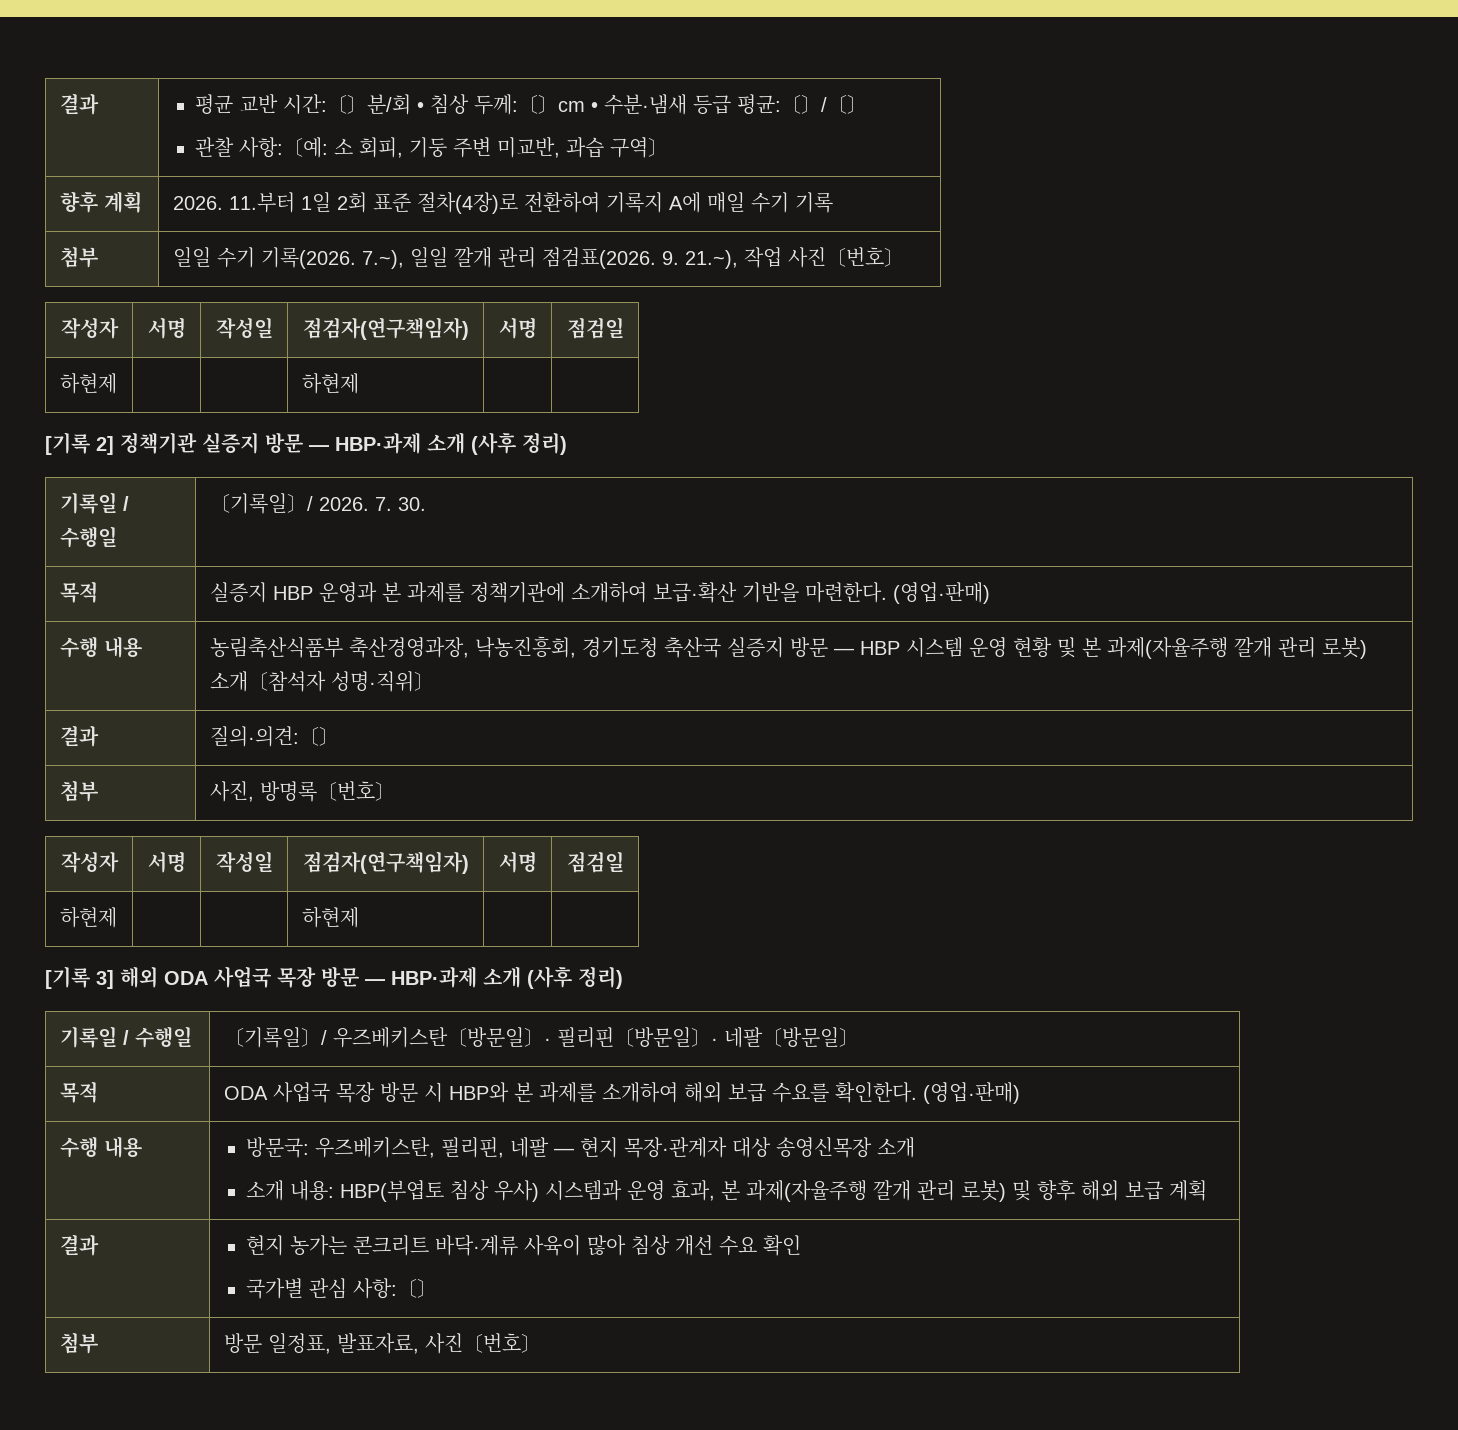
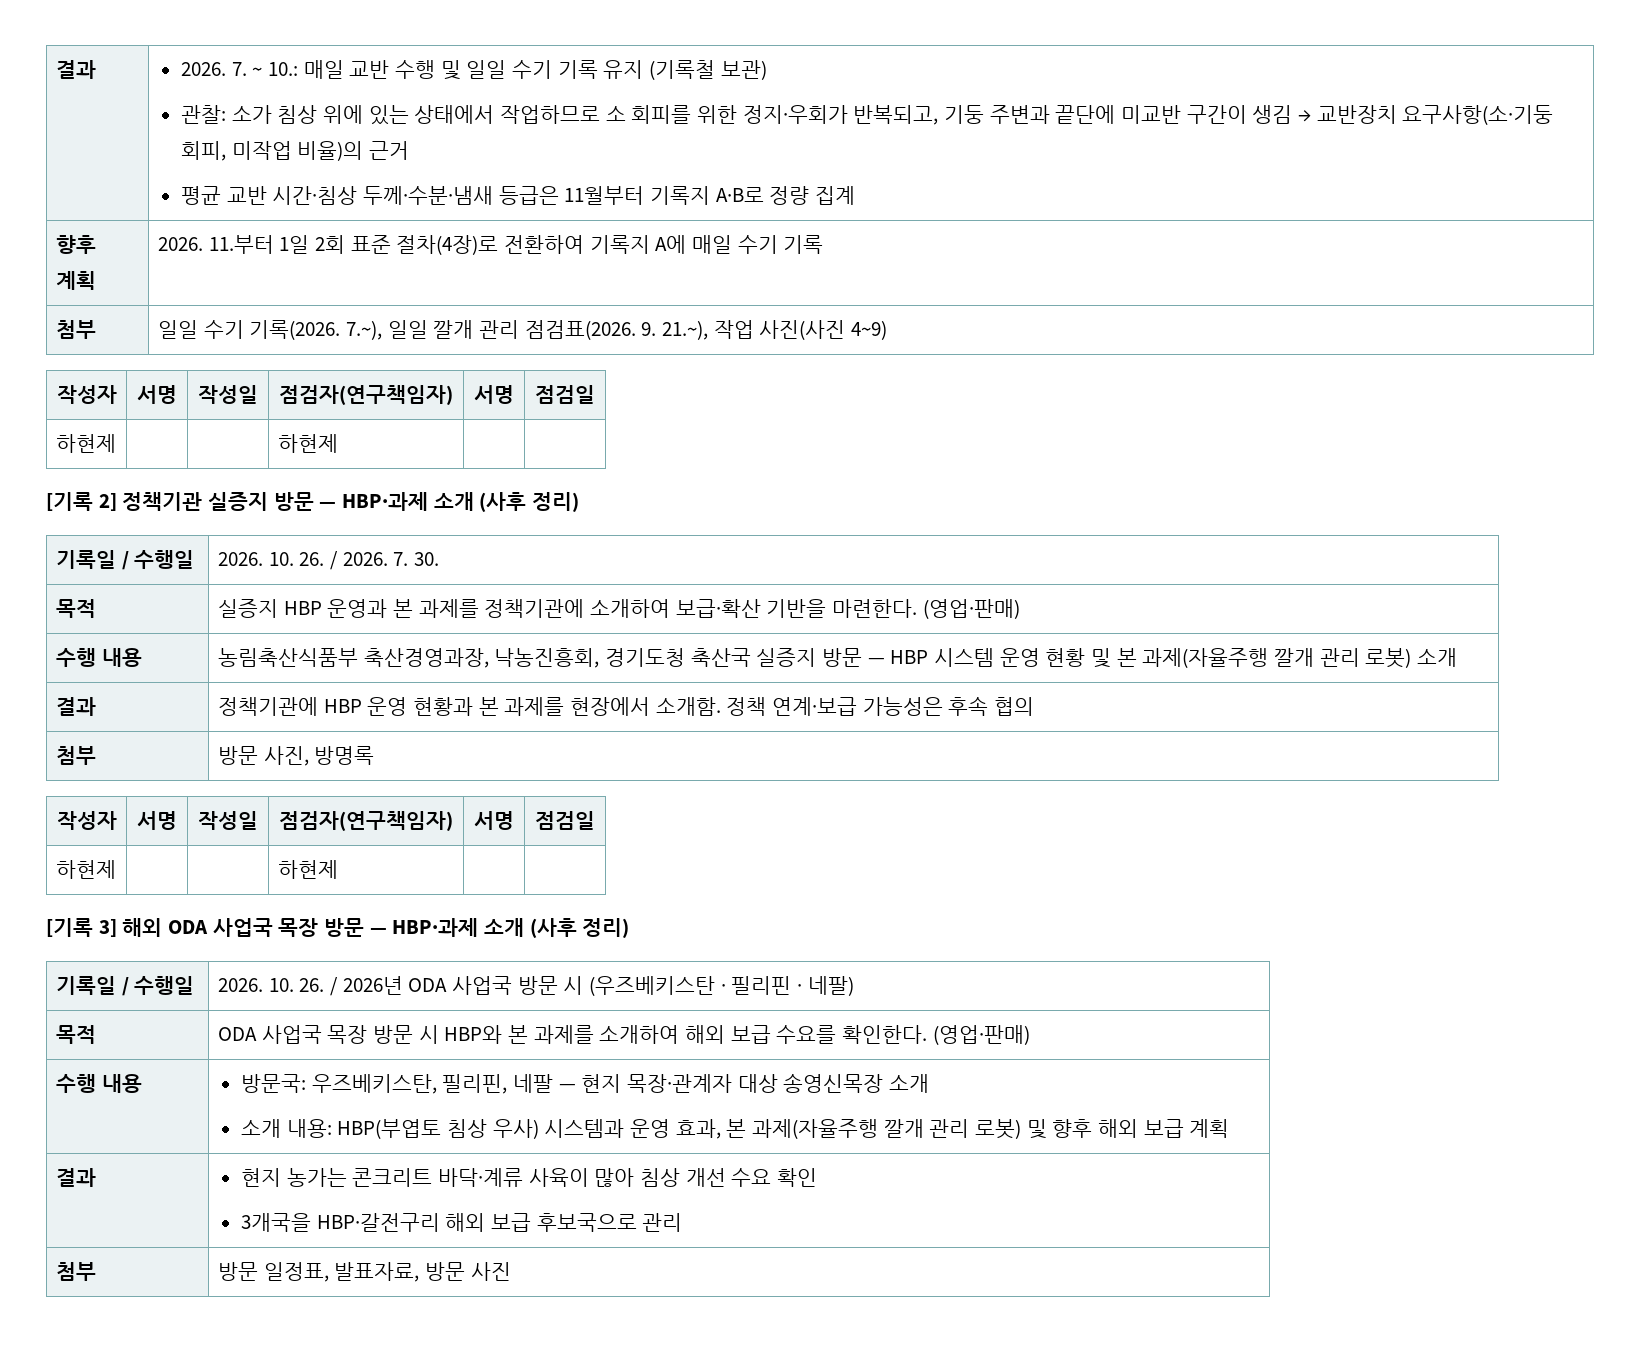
- 결과 | 평균 교반 시간:〔〕분/회 • 침상 두께:〔〕cm • 수분·냄새 등급 평균:〔〕/〔〕
- 관찰 사항:〔예: 소 회피, 기둥 주변 미교반, 과습 구역〕
+ 결과 | 2026. 7. ~ 10.: 매일 교반 수행 및 일일 수기 기록 유지 (기록철 보관)
+ 관찰: 소가 침상 위에 있는 상태에서 작업하므로 소 회피를 위한 정지·우회가 반복되고, 기둥 주변과 끝단에 미교반 구간이 생김 → 교반장치 요구사항(소·기둥 회피, 미작업 비율)의 근거
+ 평균 교반 시간·침상 두께·수분·냄새 등급은 11월부터 기록지 A·B로 정량 집계
- 첨부 | 일일 수기 기록(2026. 7.~), 일일 깔개 관리 점검표(2026. 9. 21.~), 작업 사진〔번호〕
+ 첨부 | 일일 수기 기록(2026. 7.~), 일일 깔개 관리 점검표(2026. 9. 21.~), 작업 사진(사진 4~9)
- 기록일 / 수행일 | 〔기록일〕/ 2026. 7. 30.
+ 기록일 / 수행일 | 2026. 10. 26. / 2026. 7. 30.
- 수행 내용 | 농림축산식품부 축산경영과장, 낙농진흥회, 경기도청 축산국 실증지 방문 — HBP 시스템 운영 현황 및 본 과제(자율주행 깔개 관리 로봇) 소개〔참석자 성명·직위〕
- 결과 | 질의·의견:〔〕
- 첨부 | 사진, 방명록〔번호〕
+ 수행 내용 | 농림축산식품부 축산경영과장, 낙농진흥회, 경기도청 축산국 실증지 방문 — HBP 시스템 운영 현황 및 본 과제(자율주행 깔개 관리 로봇) 소개
+ 결과 | 정책기관에 HBP 운영 현황과 본 과제를 현장에서 소개함. 정책 연계·보급 가능성은 후속 협의
+ 첨부 | 방문 사진, 방명록
- 기록일 / 수행일 | 〔기록일〕/ 우즈베키스탄〔방문일〕· 필리핀〔방문일〕· 네팔〔방문일〕
+ 기록일 / 수행일 | 2026. 10. 26. / 2026년 ODA 사업국 방문 시 (우즈베키스탄 · 필리핀 · 네팔)
  결과 | 현지 농가는 콘크리트 바닥·계류 사육이 많아 침상 개선 수요 확인
- 국가별 관심 사항:〔〕
+ 3개국을 HBP·갈전구리 해외 보급 후보국으로 관리
- 첨부 | 방문 일정표, 발표자료, 사진〔번호〕
+ 첨부 | 방문 일정표, 발표자료, 방문 사진

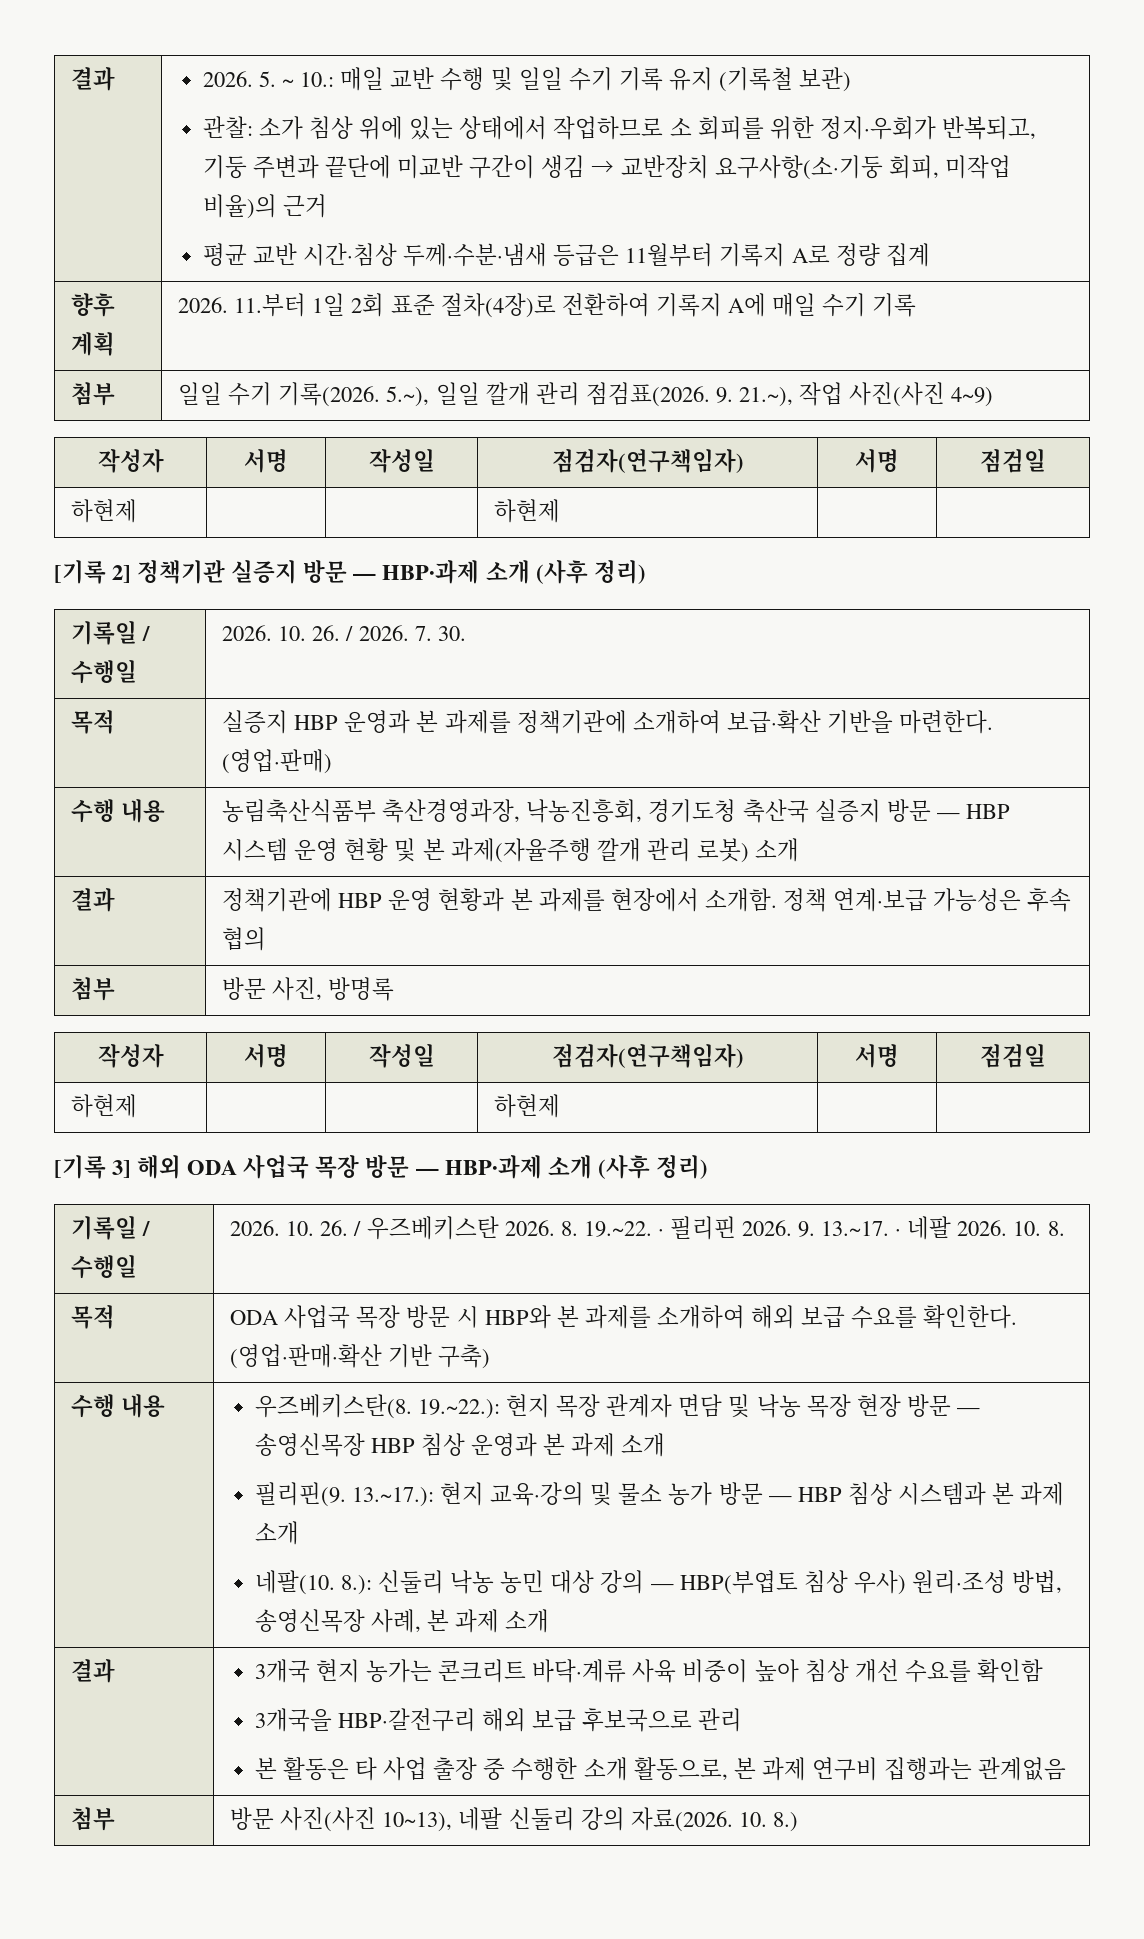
- 7. ~ 10.: 매일 교반 수행 및 일일 수기 기록 유지 (기록철 보관)
+ 5. ~ 10.: 매일 교반 수행 및 일일 수기 기록 유지 (기록철 보관)
- 평균 교반 시간·침상 두께·수분·냄새 등급은 11월부터 기록지 A·B로 정량 집계
+ 평균 교반 시간·침상 두께·수분·냄새 등급은 11월부터 기록지 A로 정량 집계
- 첨부 | 일일 수기 기록(2026. 7.~), 일일 깔개 관리 점검표(2026. 9. 21.~), 작업 사진(사진 4~9)
+ 첨부 | 일일 수기 기록(2026. 5.~), 일일 깔개 관리 점검표(2026. 9. 21.~), 작업 사진(사진 4~9)
- 기록일 / 수행일 | 2026. 10. 26. / 2026년 ODA 사업국 방문 시 (우즈베키스탄 · 필리핀 · 네팔)
+ 기록일 / 수행일 | 2026. 10. 26. / 우즈베키스탄 2026. 8. 19.~22. · 필리핀 2026. 9. 13.~17. · 네팔 2026. 10. 8.
- 목적 | ODA 사업국 목장 방문 시 HBP와 본 과제를 소개하여 해외 보급 수요를 확인한다. (영업·판매)
- 수행 내용 | 방문국: 우즈베키스탄, 필리핀, 네팔 — 현지 목장·관계자 대상 송영신목장 소개
- 소개 내용: HBP(부엽토 침상 우사) 시스템과 운영 효과, 본 과제(자율주행 깔개 관리 로봇) 및 향후 해외 보급 계획
- 결과 | 현지 농가는 콘크리트 바닥·계류 사육이 많아 침상 개선 수요 확인
+ 목적 | ODA 사업국 목장 방문 시 HBP와 본 과제를 소개하여 해외 보급 수요를 확인한다. (영업·판매·확산 기반 구축)
+ 수행 내용 | 우즈베키스탄(8. 19.~22.): 현지 목장 관계자 면담 및 낙농 목장 현장 방문 — 송영신목장 HBP 침상 운영과 본 과제 소개
+ 필리핀(9. 13.~17.): 현지 교육·강의 및 물소 농가 방문 — HBP 침상 시스템과 본 과제 소개
+ 네팔(10. 8.): 신둘리 낙농 농민 대상 강의 — HBP(부엽토 침상 우사) 원리·조성 방법, 송영신목장 사례, 본 과제 소개
+ 결과 | 3개국 현지 농가는 콘크리트 바닥·계류 사육 비중이 높아 침상 개선 수요를 확인함
  3개국을 HBP·갈전구리 해외 보급 후보국으로 관리
- 첨부 | 방문 일정표, 발표자료, 방문 사진
+ 본 활동은 타 사업 출장 중 수행한 소개 활동으로, 본 과제 연구비 집행과는 관계없음
+ 첨부 | 방문 사진(사진 10~13), 네팔 신둘리 강의 자료(2026. 10. 8.)

